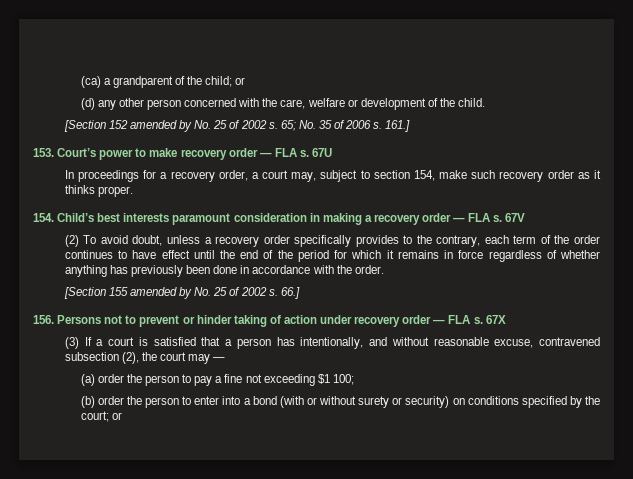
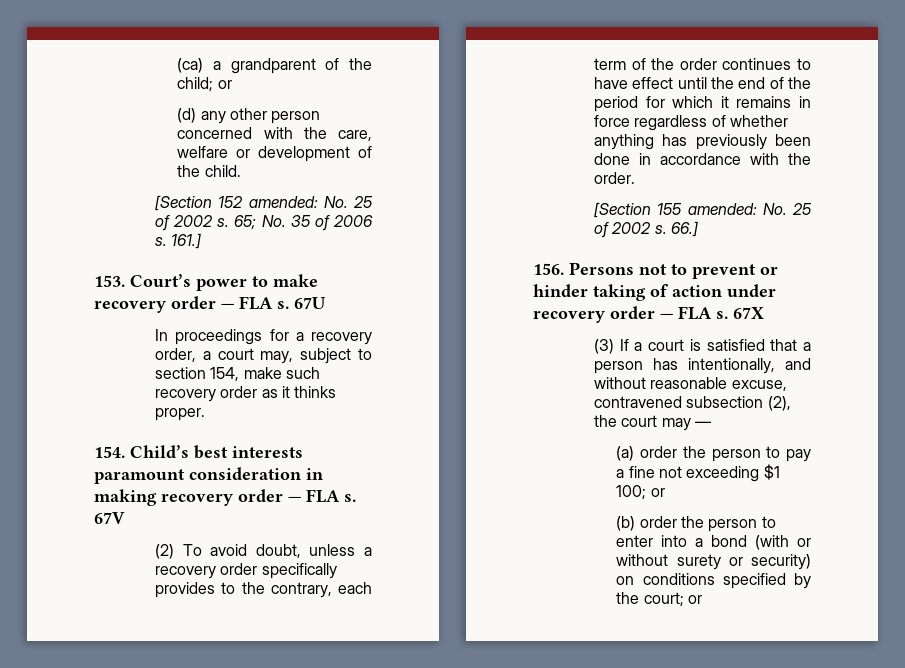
- [Section 152 amended by No. 25 of 2002 s.
+ [Section 152 amended: No. 25 of 2002 s.
- 154. Child’s best interests paramount consideration in making a recovery order — FLA s.
+ 154. Child’s best interests paramount consideration in making recovery order — FLA s.
- [Section 155 amended by No. 25 of 2002 s.
+ [Section 155 amended: No. 25 of 2002 s.
- (a) order the person to pay a fine not exceeding $1 100;
+ (a) order the person to pay a fine not exceeding $1 100; or

